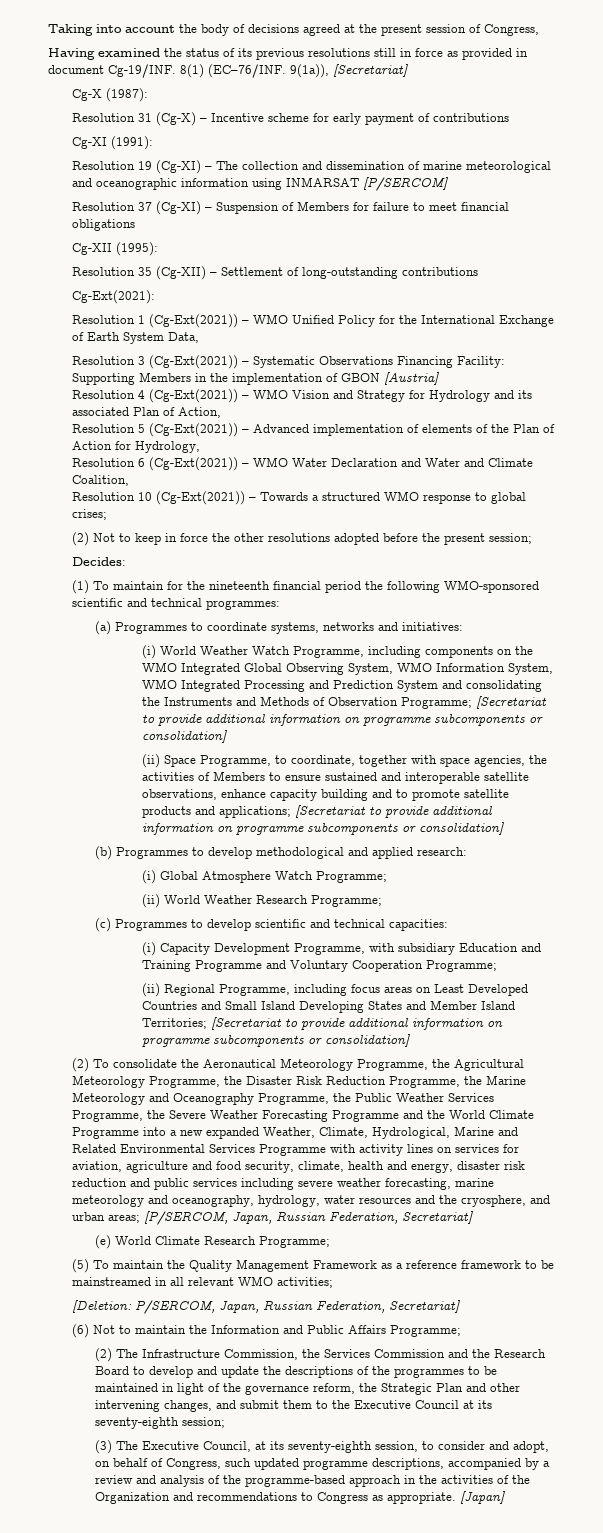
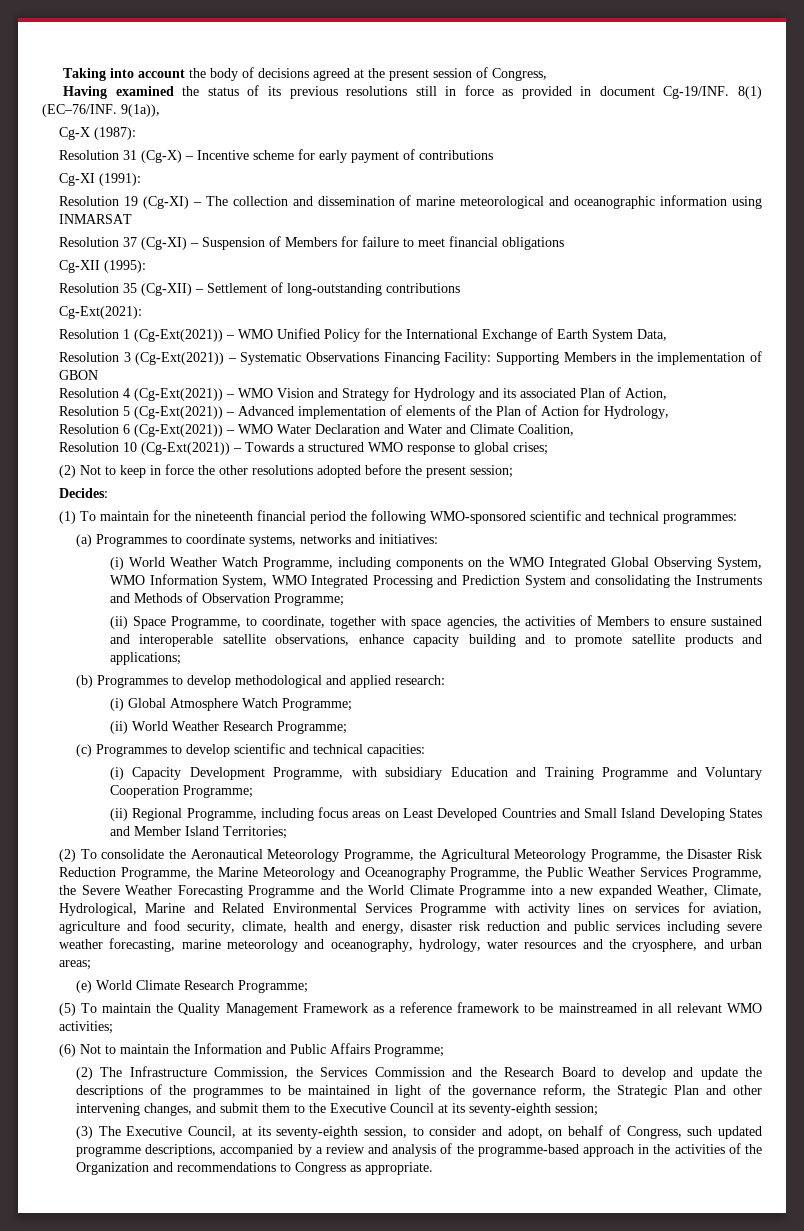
- 9(1a)), [Secretariat]
+ 9(1a)),
- Resolution 19 (Cg-XI) – The collection and dissemination of marine meteorological and oceanographic information using INMARSAT [P/SERCOM]
+ Resolution 19 (Cg-XI) – The collection and dissemination of marine meteorological and oceanographic information using INMARSAT
- Resolution 3 (Cg-Ext(2021)) – Systematic Observations Financing Facility: Supporting Members in the implementation of GBON [Austria]
+ Resolution 3 (Cg-Ext(2021)) – Systematic Observations Financing Facility: Supporting Members in the implementation of GBON
- (i) World Weather Watch Programme, including components on the WMO Integrated Global Observing System, WMO Information System, WMO Integrated Processing and Prediction System and consolidating the Instruments and Methods of Observation Programme; [Secretariat to provide additional information on programme subcomponents or consolidation]
+ (i) World Weather Watch Programme, including components on the WMO Integrated Global Observing System, WMO Information System, WMO Integrated Processing and Prediction System and consolidating the Instruments and Methods of Observation Programme;
- (ii) Space Programme, to coordinate, together with space agencies, the activities of Members to ensure sustained and interoperable satellite observations, enhance capacity building and to promote satellite products and applications; [Secretariat to provide additional information on programme subcomponents or consolidation]
+ (ii) Space Programme, to coordinate, together with space agencies, the activities of Members to ensure sustained and interoperable satellite observations, enhance capacity building and to promote satellite products and applications;
- (ii) Regional Programme, including focus areas on Least Developed Countries and Small Island Developing States and Member Island Territories; [Secretariat to provide additional information on programme subcomponents or consolidation]
+ (ii) Regional Programme, including focus areas on Least Developed Countries and Small Island Developing States and Member Island Territories;
- [P/SERCOM, Japan, Russian Federation, Secretariat]
- [Deletion: P/SERCOM, Japan, Russian Federation, Secretariat]
- [Japan]

